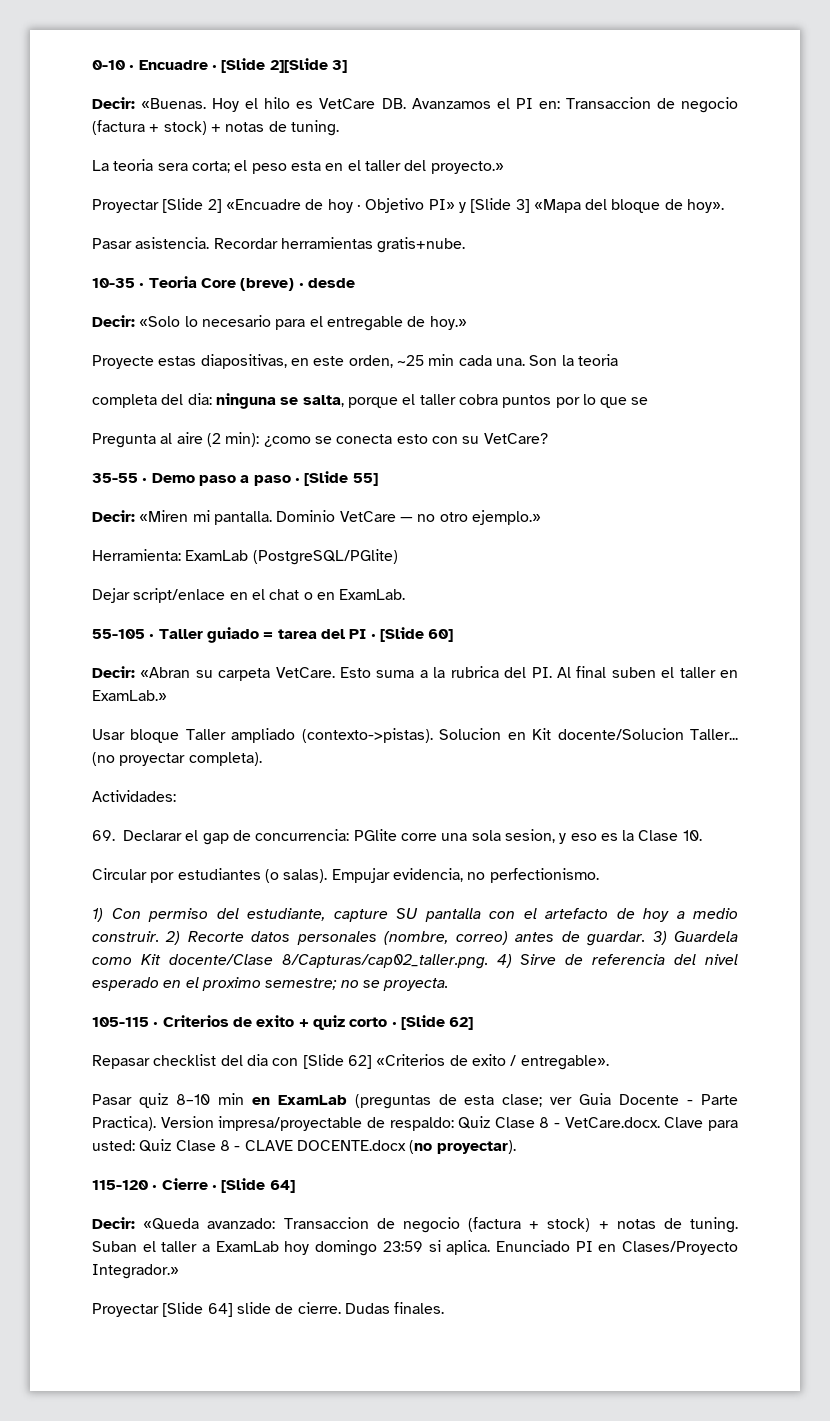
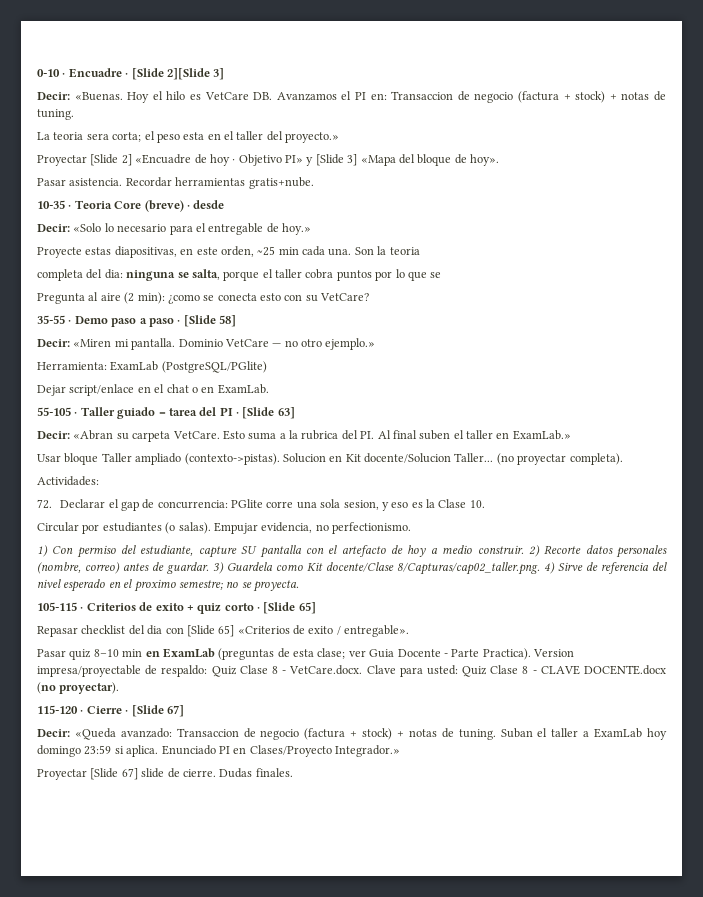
- 35-55 · Demo paso a paso · [Slide 55]
+ 35-55 · Demo paso a paso · [Slide 58]
- 55-105 · Taller guiado = tarea del PI · [Slide 60]
+ 55-105 · Taller guiado = tarea del PI · [Slide 63]
- 69. Declarar el gap de concurrencia: PGlite corre una sola sesion, y eso es la Clase 10.
+ 72. Declarar el gap de concurrencia: PGlite corre una sola sesion, y eso es la Clase 10.
- 105-115 · Criterios de exito + quiz corto · [Slide 62]
+ 105-115 · Criterios de exito + quiz corto · [Slide 65]
- Repasar checklist del dia con [Slide 62] «Criterios de exito / entregable».
+ Repasar checklist del dia con [Slide 65] «Criterios de exito / entregable».
- 115-120 · Cierre · [Slide 64]
+ 115-120 · Cierre · [Slide 67]
- Proyectar [Slide 64] slide de cierre.
+ Proyectar [Slide 67] slide de cierre.

